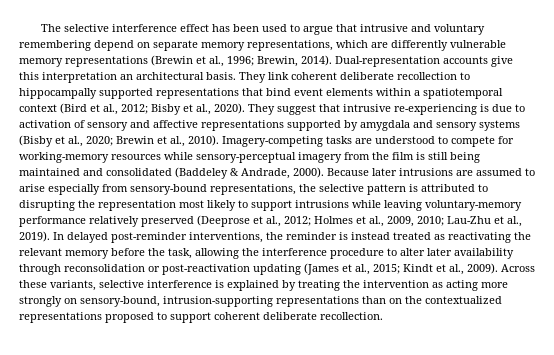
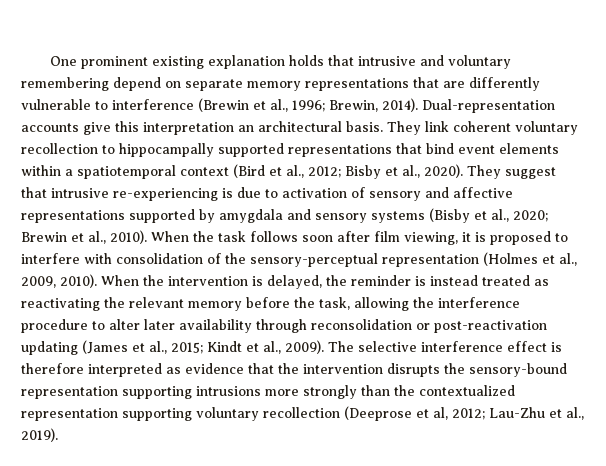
- The selective interference effect has been used to argue that intrusive and voluntary remembering depend on separate memory representations, which are differently vulnerable memory representations (Brewin et al., 1996; Brewin, 2014).
+ One prominent existing explanation holds that intrusive and voluntary remembering depend on separate memory representations that are differently vulnerable to interference (Brewin et al., 1996; Brewin, 2014).
- They link coherent deliberate recollection to hippocampally supported representations that bind event elements within a spatiotemporal context (Bird et al., 2012; Bisby et al., 2020).
+ They link coherent voluntary recollection to hippocampally supported representations that bind event elements within a spatiotemporal context (Bird et al., 2012; Bisby et al., 2020).
- Imagery-competing tasks are understood to compete for working-memory resources while sensory-perceptual imagery from the film is still being maintained and consolidated (Baddeley & Andrade, 2000). Because later intrusions are assumed to arise especially from sensory-bound representations, the selective pattern is attributed to disrupting the representation most likely to support intrusions while leaving voluntary-memory performance relatively preserved (Deeprose et al., 2012; Holmes et al., 2009, 2010; Lau-Zhu et al., 2019). In delayed post-reminder interventions, the reminder is instead treated as reactivating the relevant memory before the task, allowing the interference procedure to alter later availability through reconsolidation or post-reactivation updating (James et al., 2015; Kindt et al., 2009).
+ When the task follows soon after film viewing, it is proposed to interfere with consolidation of the sensory-perceptual representation (Holmes et al., 2009, 2010). When the intervention is delayed, the reminder is instead treated as reactivating the relevant memory before the task, allowing the interference procedure to alter later availability through reconsolidation or post-reactivation updating (James et al., 2015; Kindt et al., 2009).
- Across these variants, selective interference is explained by treating the intervention as acting more strongly on sensory-bound, intrusion-supporting representations than on the contextualized representations proposed to support coherent deliberate recollection.
+ The selective interference effect is therefore interpreted as evidence that the intervention disrupts the sensory-bound representation supporting intrusions more strongly than the contextualized representation supporting voluntary recollection (Deeprose et al, 2012; Lau-Zhu et al., 2019).

